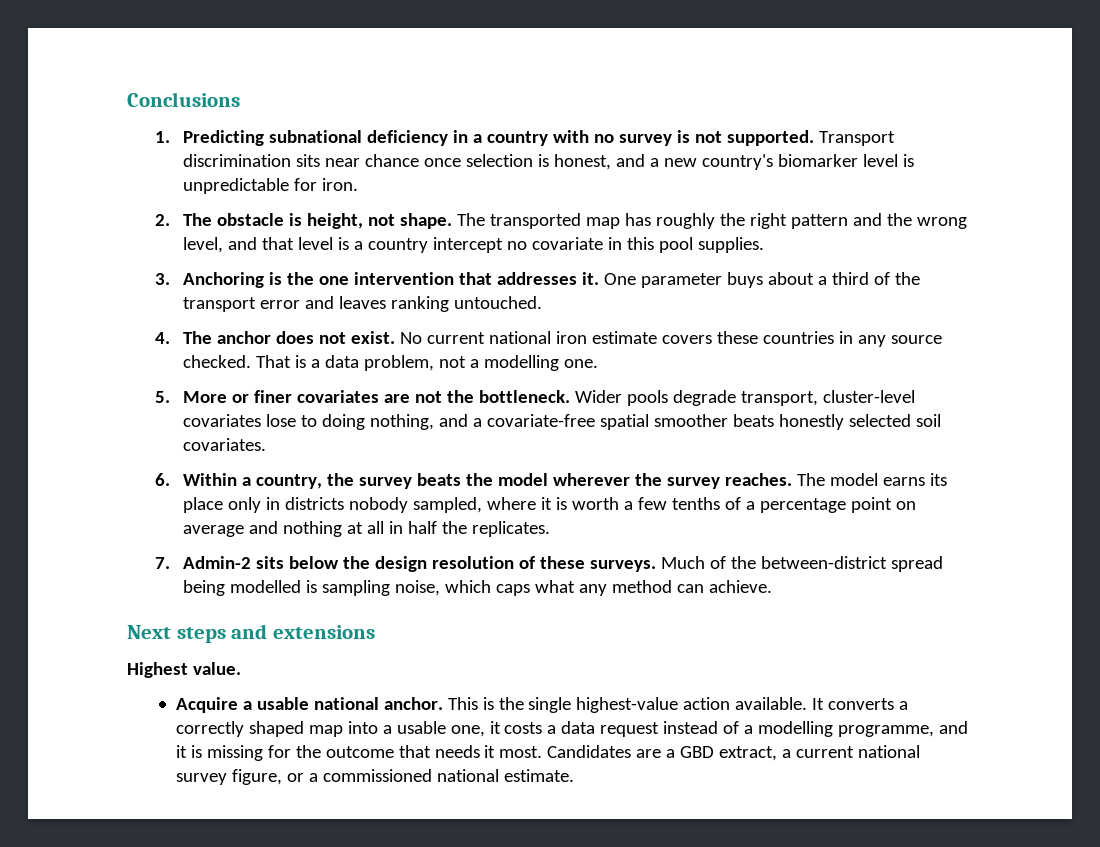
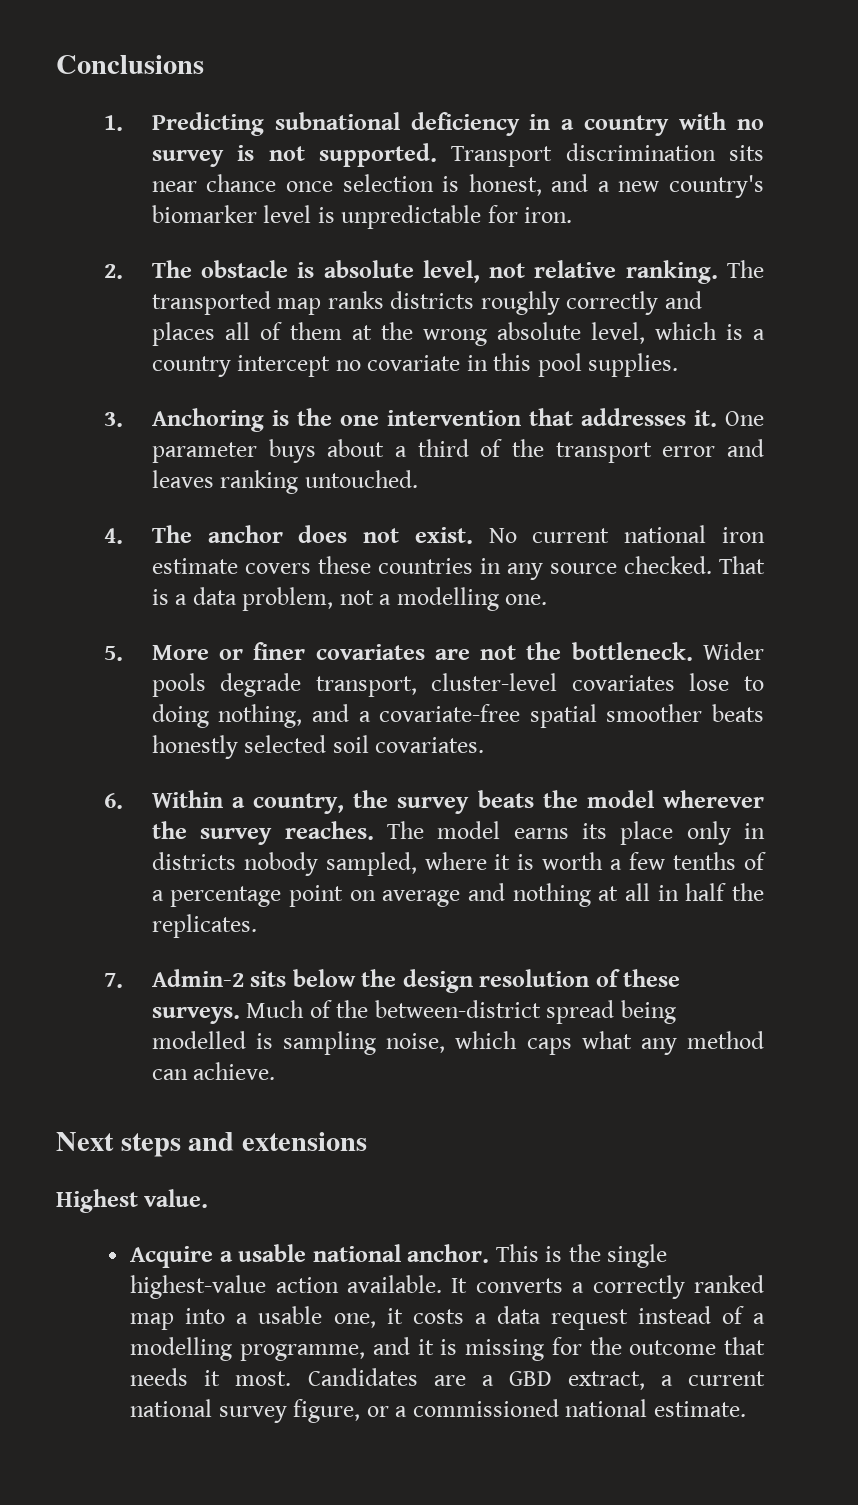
- 2. The obstacle is height, not shape. The transported map has roughly the right pattern and the wrong level, and that level is a country intercept no covariate in this pool supplies.
+ 2. The obstacle is absolute level, not relative ranking. The transported map ranks districts roughly correctly and places all of them at the wrong absolute level, which is a country intercept no covariate in this pool supplies.
- It converts a correctly shaped map into a usable one, it costs a data request instead of a modelling programme, and it is missing for the outcome that needs it most.
+ It converts a correctly ranked map into a usable one, it costs a data request instead of a modelling programme, and it is missing for the outcome that needs it most.

